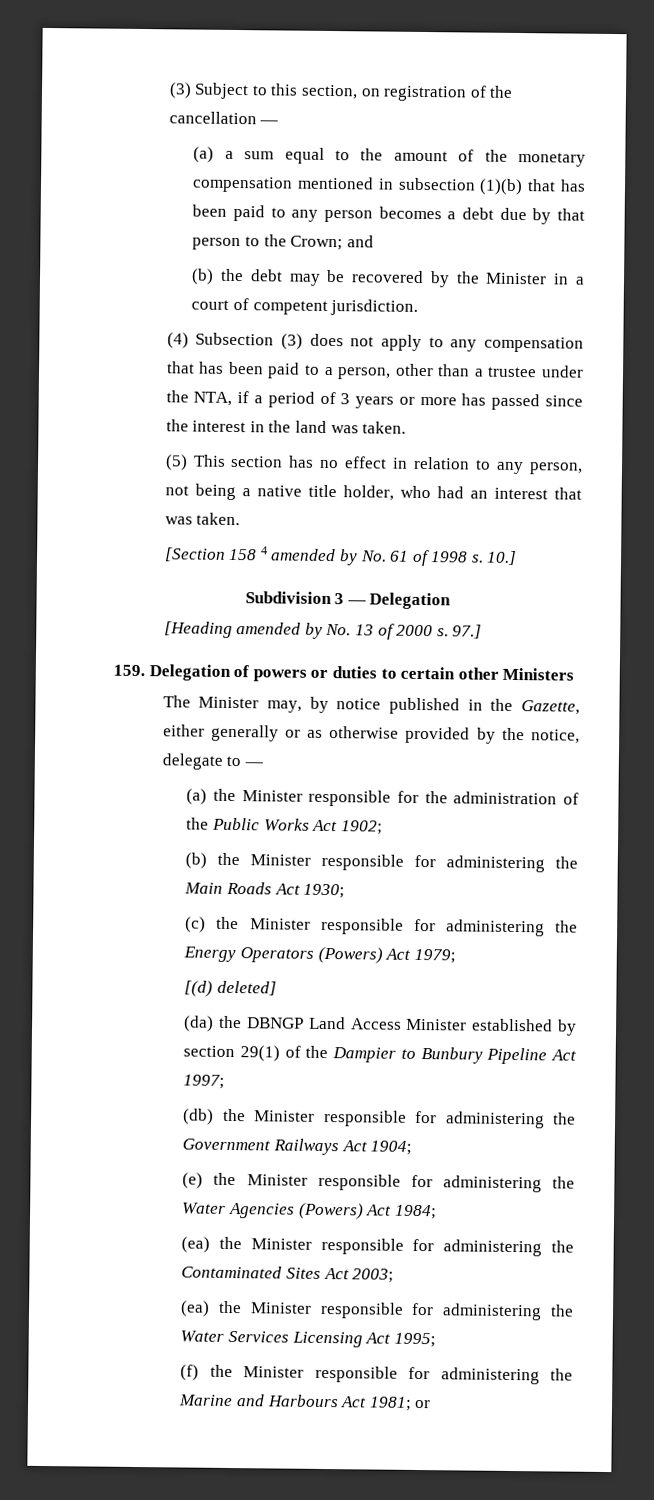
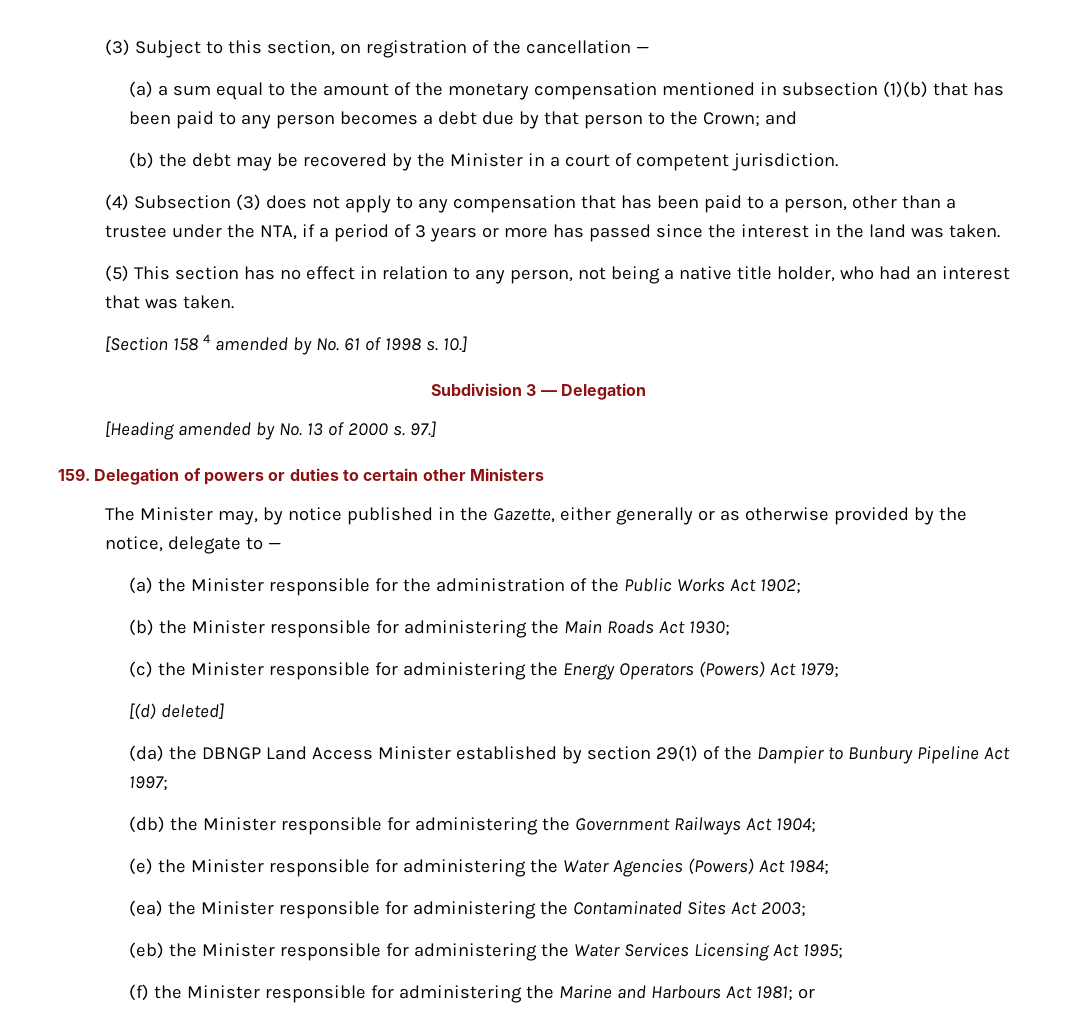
- (ea) the Minister responsible for administering the Water Services Licensing Act 1995;
+ (eb) the Minister responsible for administering the Water Services Licensing Act 1995;

